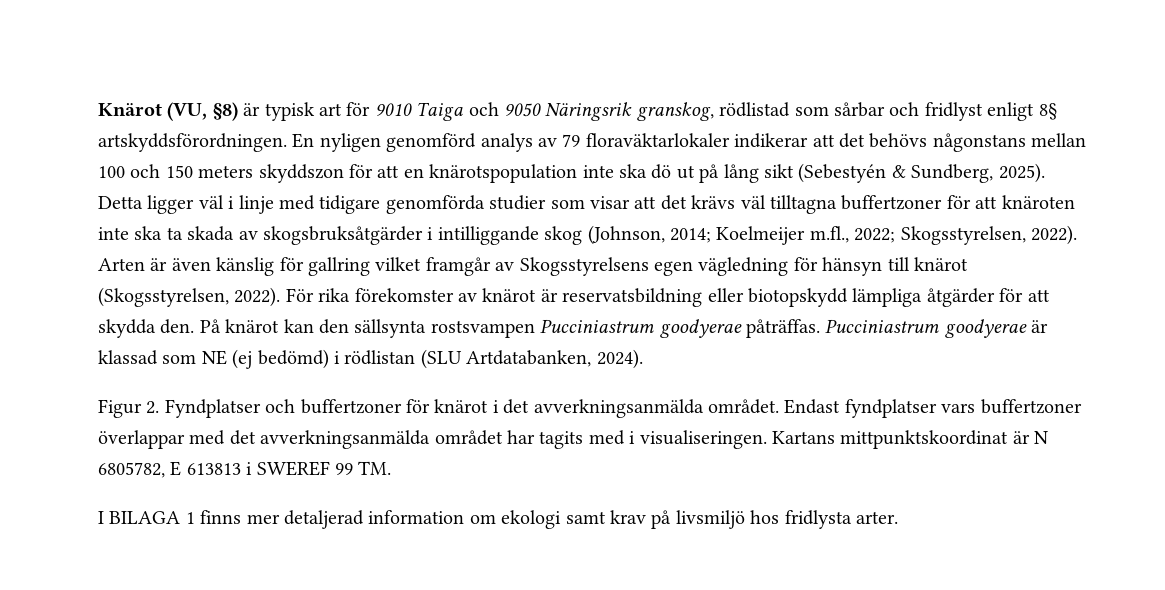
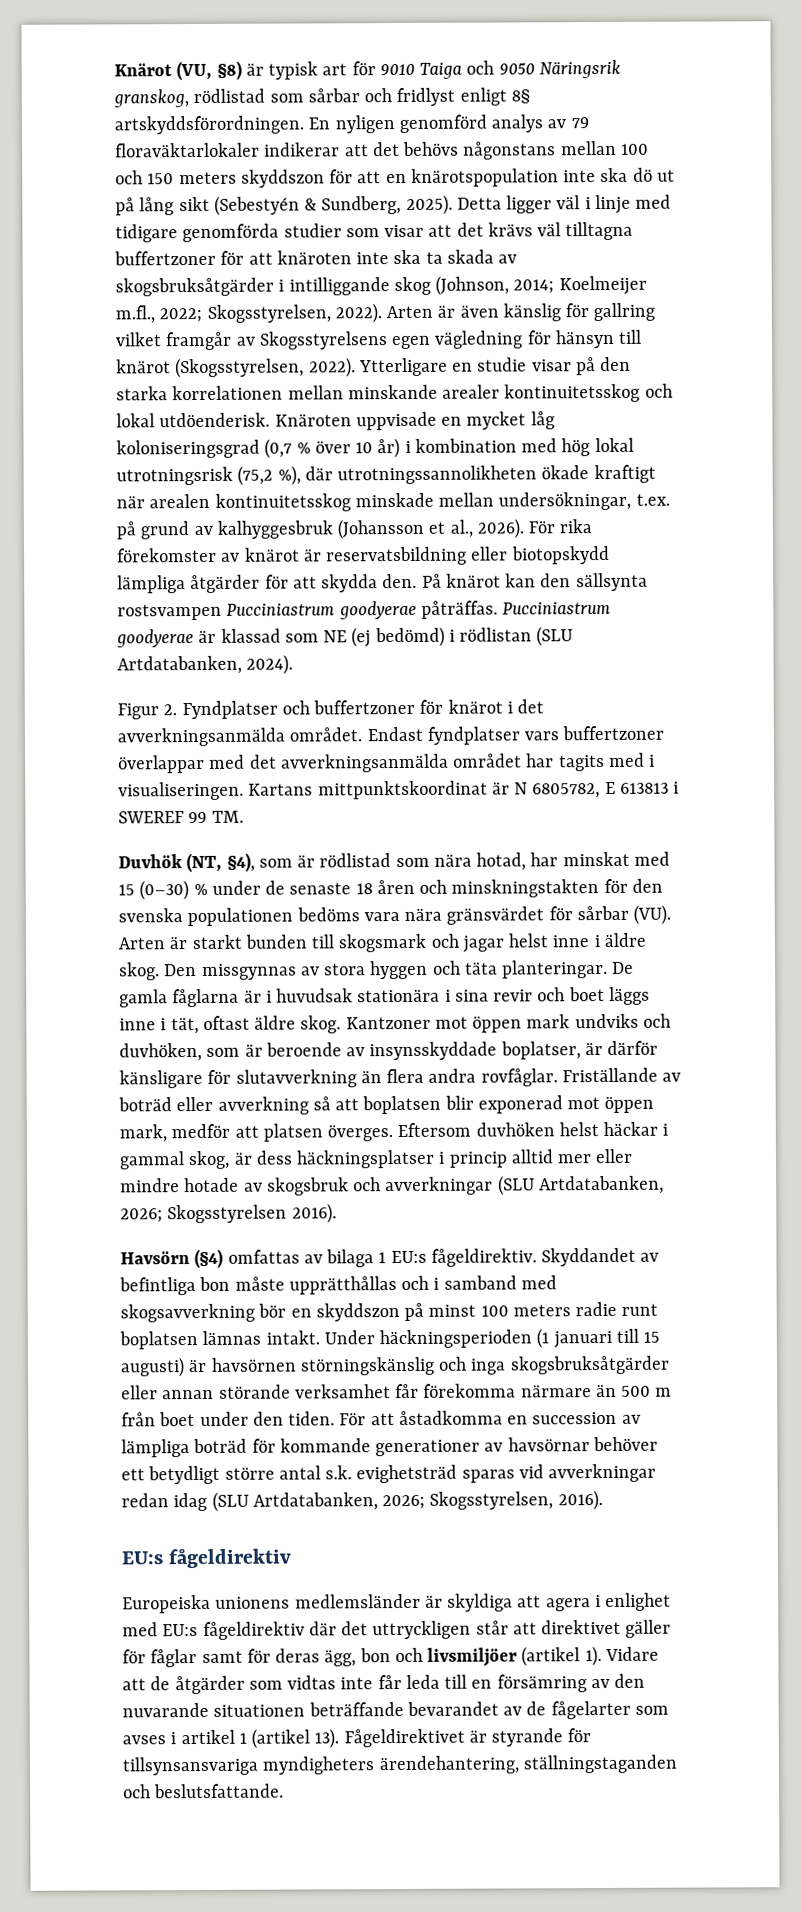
+ Ytterligare en studie visar på den starka korrelationen mellan minskande arealer kontinuitetsskog och lokal utdöenderisk. Knäroten uppvisade en mycket låg koloniseringsgrad (0,7 % över 10 år) i kombination med hög lokal utrotningsrisk (75,2 %), där utrotningssannolikheten ökade kraftigt när arealen kontinuitetsskog minskade mellan undersökningar, t.ex. på grund av kalhyggesbruk (Johansson et al., 2026).
- I BILAGA 1 finns mer detaljerad information om ekologi samt krav på livsmiljö hos fridlysta arter.
+ Duvhök (NT, §4), som är rödlistad som nära hotad, har minskat med 15 (0–30) % under de senaste 18 åren och minskningstakten för den svenska populationen bedöms vara nära gränsvärdet för sårbar (VU). Arten är starkt bunden till skogsmark och jagar helst inne i äldre skog. Den missgynnas av stora hyggen och täta planteringar. De gamla fåglarna är i huvudsak stationära i sina revir och boet läggs inne i tät, oftast äldre skog. Kantzoner mot öppen mark undviks och duvhöken, som är beroende av insynsskyddade boplatser, är därför känsligare för slutavverkning än flera andra rovfåglar. Friställande av boträd eller avverkning så att boplatsen blir exponerad mot öppen mark, medför att platsen överges. Eftersom duvhöken helst häckar i gammal skog, är dess häckningsplatser i princip alltid mer eller mindre hotade av skogsbruk och avverkningar (SLU Artdatabanken, 2026; Skogsstyrelsen 2016).
+ Havsörn (§4) omfattas av bilaga 1 EU:s fågeldirektiv. Skyddandet av befintliga bon måste upprätthållas och i samband med skogsavverkning bör en skyddszon på minst 100 meters radie runt boplatsen lämnas intakt. Under häckningsperioden (1 januari till 15 augusti) är havsörnen störningskänslig och inga skogsbruksåtgärder eller annan störande verksamhet får förekomma närmare än 500 m från boet under den tiden. För att åstadkomma en succession av lämpliga boträd för kommande generationer av havsörnar behöver ett betydligt större antal s.k. evighetsträd sparas vid avverkningar redan idag (SLU Artdatabanken, 2026; Skogsstyrelsen, 2016).
+ EU:s fågeldirektiv
+ Europeiska unionens medlemsländer är skyldiga att agera i enlighet med EU:s fågeldirektiv där det uttryckligen står att direktivet gäller för fåglar samt för deras ägg, bon och livsmiljöer (artikel 1). Vidare att de åtgärder som vidtas inte får leda till en försämring av den nuvarande situationen beträffande bevarandet av de fågelarter som avses i artikel 1 (artikel 13). Fågeldirektivet är styrande för tillsynsansvariga myndigheters ärendehantering, ställningstaganden och beslutsfattande.

